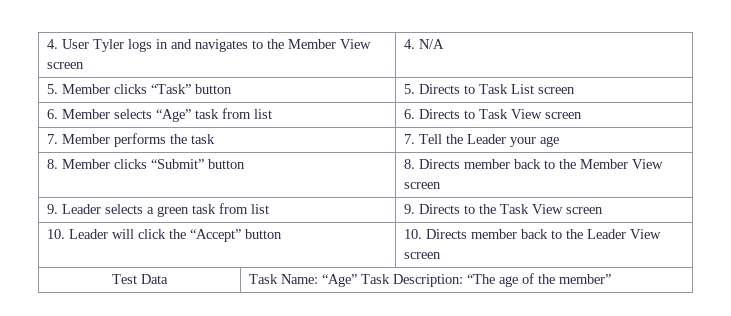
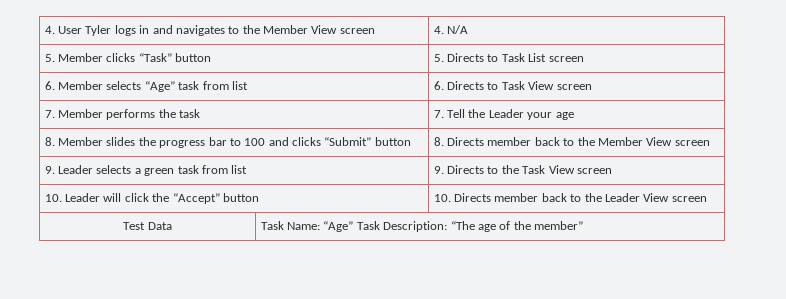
- 8. Member clicks “Submit” button | 8. Directs member back to the Member View screen
+ 8. Member slides the progress bar to 100 and clicks “Submit” button | 8. Directs member back to the Member View screen

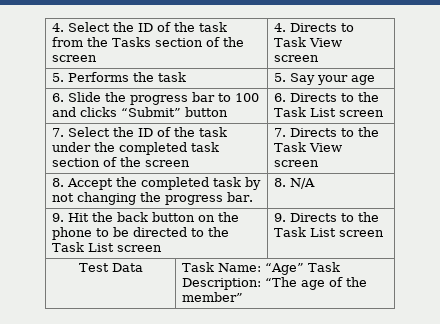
- 4. User Tyler logs in and navigates to the Member View screen | 4. N/A
- 5. Member clicks “Task” button | 5. Directs to Task List screen
- 6. Member selects “Age” task from list | 6. Directs to Task View screen
+ 4. Select the ID of the task from the Tasks section of the screen | 4. Directs to Task View screen
- 7. Member performs the task | 7. Tell the Leader your age
+ 5. Performs the task | 5. Say your age
- 8. Member slides the progress bar to 100 and clicks “Submit” button | 8. Directs member back to the Member View screen
- 9. Leader selects a green task from list | 9. Directs to the Task View screen
+ 6. Slide the progress bar to 100 and clicks “Submit” button | 6. Directs to the Task List screen
+ 7. Select the ID of the task under the completed task section of the screen | 7. Directs to the Task View screen
- 10. Leader will click the “Accept” button | 10. Directs member back to the Leader View screen
+ 8. Accept the completed task by not changing the progress bar. | 8. N/A
+ 9. Hit the back button on the phone to be directed to the Task List screen | 9. Directs to the Task List screen

